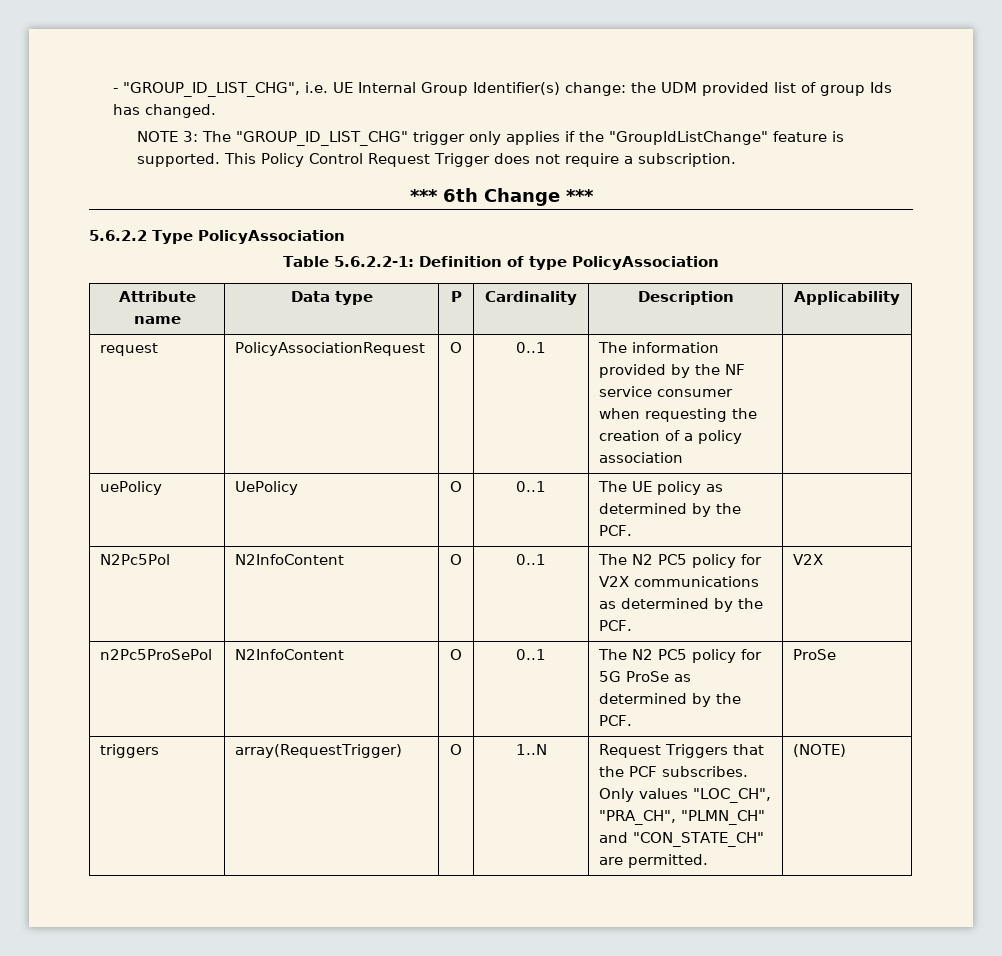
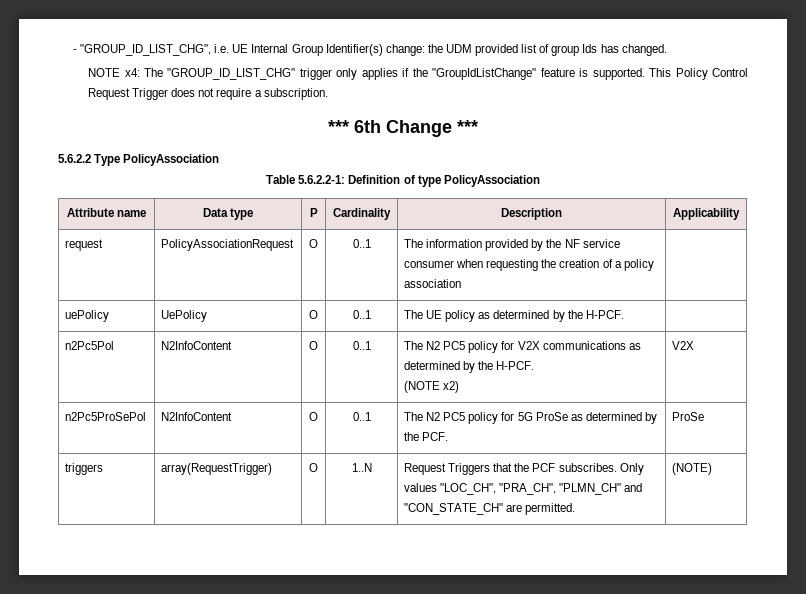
- NOTE 3: The "GROUP_ID_LIST_CHG" trigger only applies if the "GroupIdListChange" feature is supported.
+ NOTE x4: The "GROUP_ID_LIST_CHG" trigger only applies if the "GroupIdListChange" feature is supported.
- uePolicy | UePolicy | O | 0..1 | The UE policy as determined by the PCF. |
- N2Pc5Pol | N2InfoContent | O | 0..1 | The N2 PC5 policy for V2X communications as determined by the PCF. | V2X
+ uePolicy | UePolicy | O | 0..1 | The UE policy as determined by the H-PCF. |
+ n2Pc5Pol | N2InfoContent | O | 0..1 | The N2 PC5 policy for V2X communications as determined by the H-PCF.
+ (NOTE x2) | V2X

